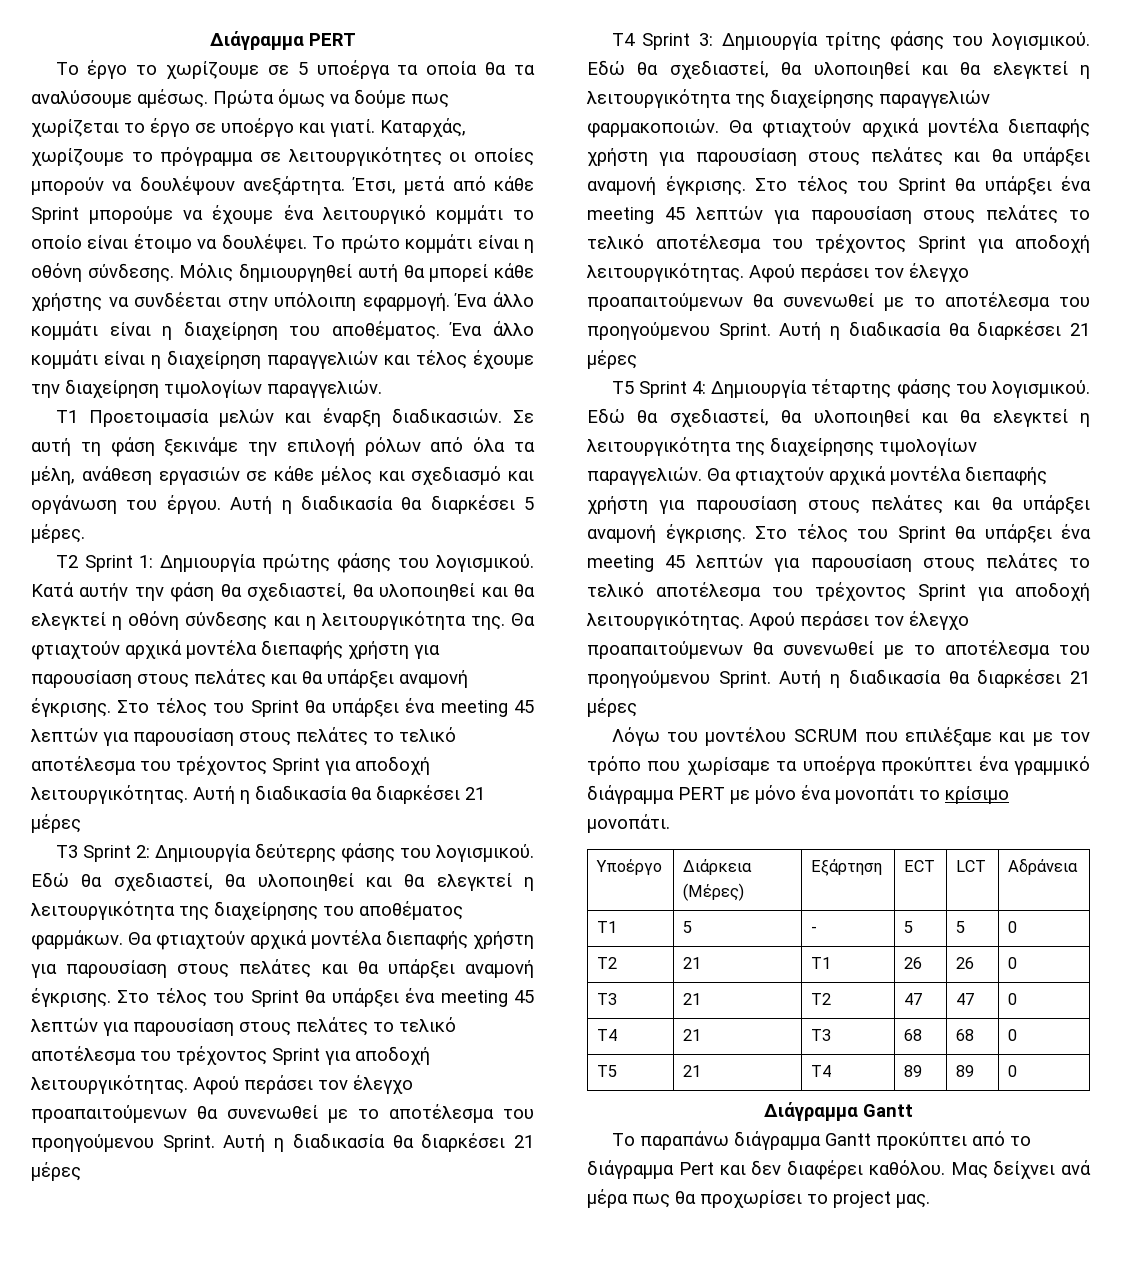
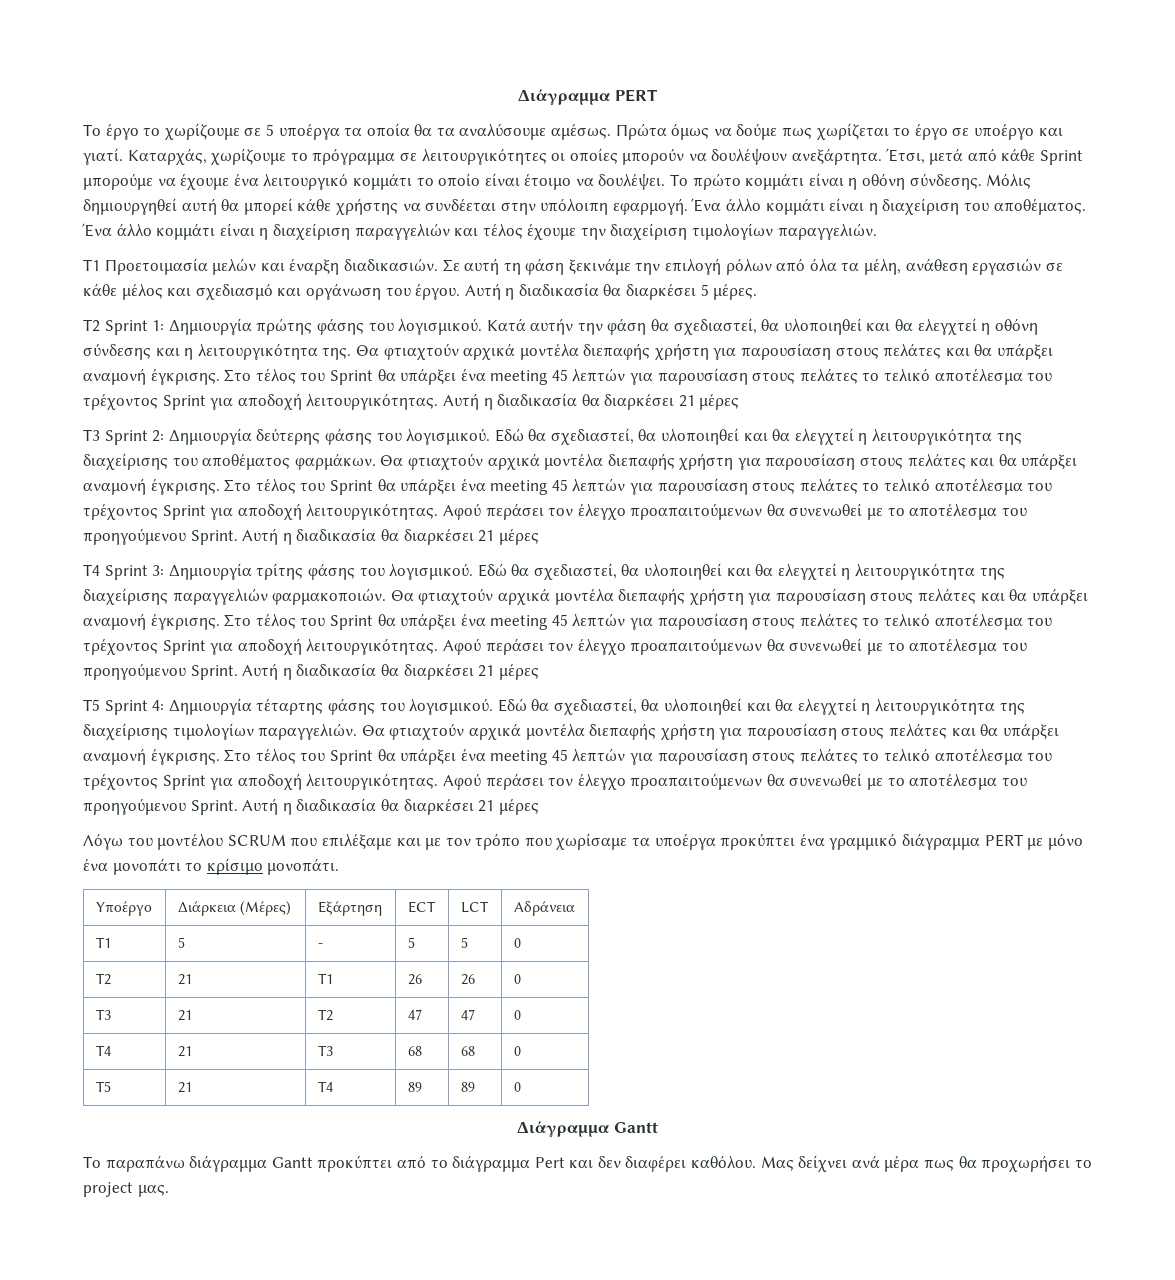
- Ένα άλλο κομμάτι είναι η διαχείρηση του αποθέματος.
+ Ένα άλλο κομμάτι είναι η διαχείριση του αποθέματος.
- Ένα άλλο κομμάτι είναι η διαχείρηση παραγγελιών και τέλος έχουμε την διαχείρηση τιμολογίων παραγγελιών.
+ Ένα άλλο κομμάτι είναι η διαχείριση παραγγελιών και τέλος έχουμε την διαχείριση τιμολογίων παραγγελιών.
- Κατά αυτήν την φάση θα σχεδιαστεί, θα υλοποιηθεί και θα ελεγκτεί η οθόνη σύνδεσης και η λειτουργικότητα της.
+ Κατά αυτήν την φάση θα σχεδιαστεί, θα υλοποιηθεί και θα ελεγχτεί η οθόνη σύνδεσης και η λειτουργικότητα της.
- Εδώ θα σχεδιαστεί, θα υλοποιηθεί και θα ελεγκτεί η λειτουργικότητα της διαχείρησης του αποθέματος φαρμάκων.
+ Εδώ θα σχεδιαστεί, θα υλοποιηθεί και θα ελεγχτεί η λειτουργικότητα της διαχείρισης του αποθέματος φαρμάκων.
- Εδώ θα σχεδιαστεί, θα υλοποιηθεί και θα ελεγκτεί η λειτουργικότητα της διαχείρησης παραγγελιών φαρμακοποιών.
+ Εδώ θα σχεδιαστεί, θα υλοποιηθεί και θα ελεγχτεί η λειτουργικότητα της διαχείρισης παραγγελιών φαρμακοποιών.
- Εδώ θα σχεδιαστεί, θα υλοποιηθεί και θα ελεγκτεί η λειτουργικότητα της διαχείρησης τιμολογίων παραγγελιών.
+ Εδώ θα σχεδιαστεί, θα υλοποιηθεί και θα ελεγχτεί η λειτουργικότητα της διαχείρισης τιμολογίων παραγγελιών.
- Μας δείχνει ανά μέρα πως θα προχωρίσει το project μας.
+ Μας δείχνει ανά μέρα πως θα προχωρήσει το project μας.

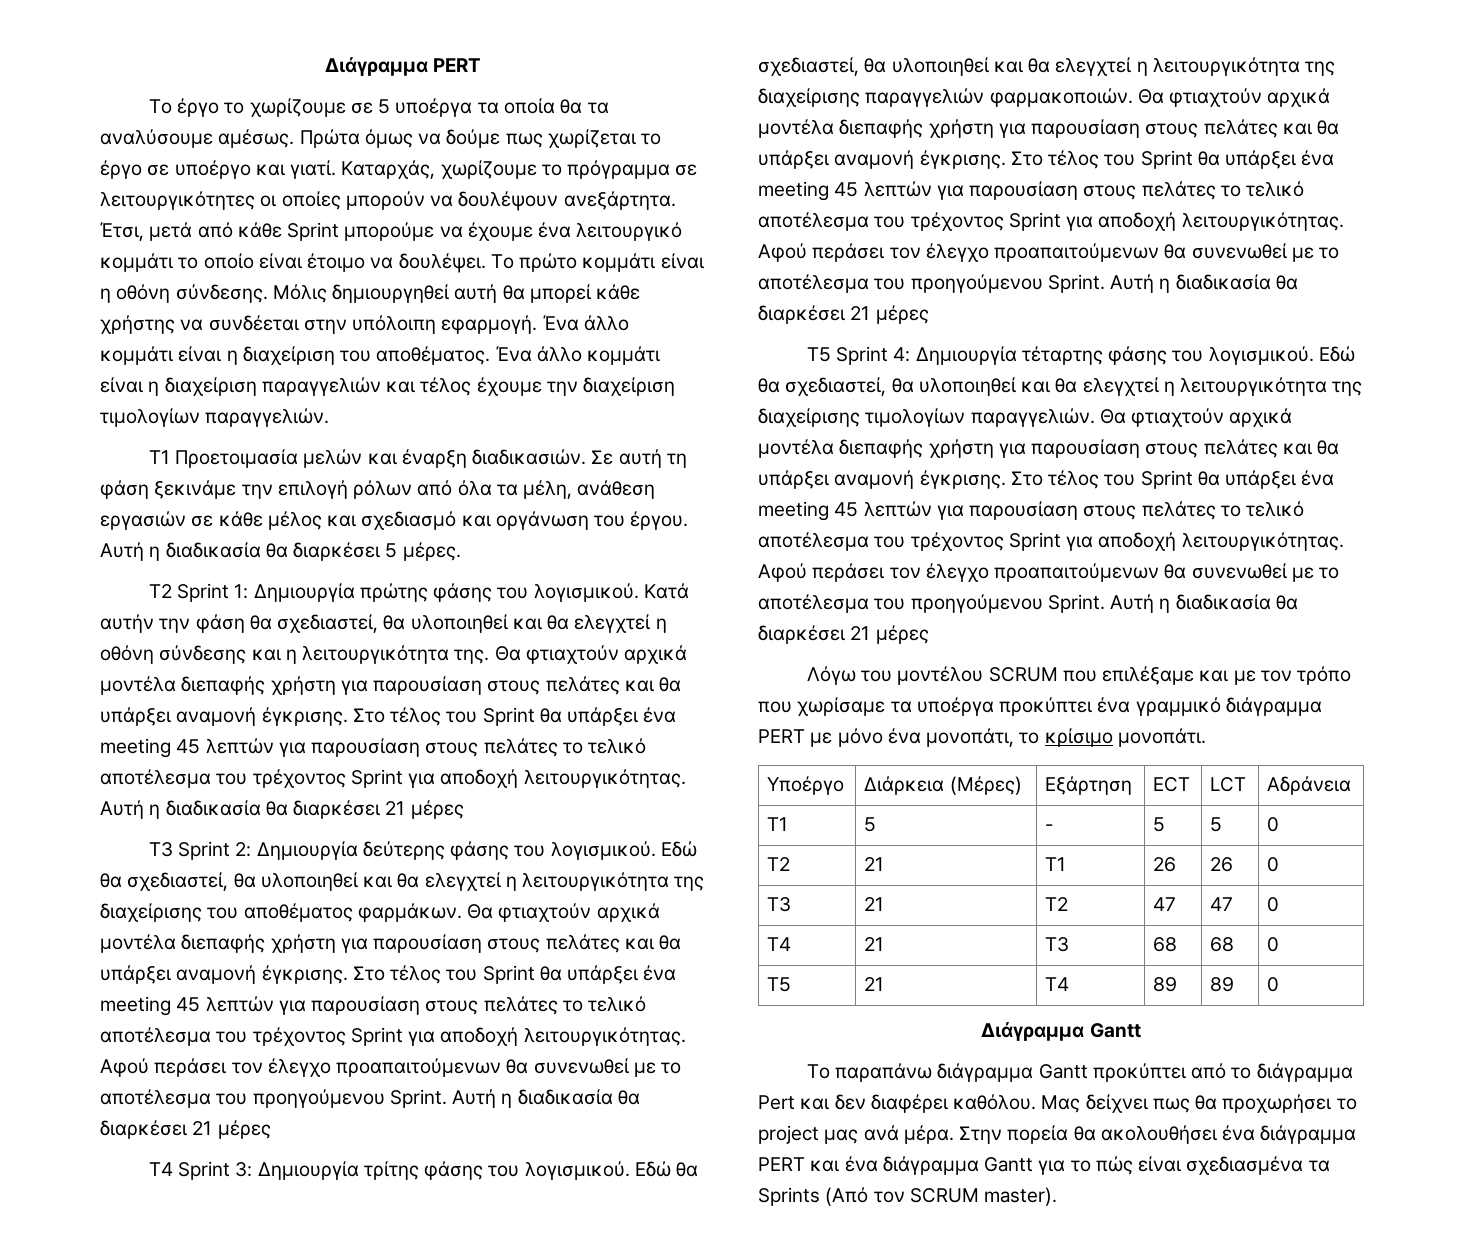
- Λόγω του μοντέλου SCRUM που επιλέξαμε και με τον τρόπο που χωρίσαμε τα υποέργα προκύπτει ένα γραμμικό διάγραμμα PERT με μόνο ένα μονοπάτι το κρίσιμο μονοπάτι.
+ Λόγω του μοντέλου SCRUM που επιλέξαμε και με τον τρόπο που χωρίσαμε τα υποέργα προκύπτει ένα γραμμικό διάγραμμα PERT με μόνο ένα μονοπάτι, το κρίσιμο μονοπάτι.
- Μας δείχνει ανά μέρα πως θα προχωρήσει το project μας.
+ Μας δείχνει πως θα προχωρήσει το project μας ανά μέρα. Στην πορεία θα ακολουθήσει ένα διάγραμμα PERT και ένα διάγραμμα Gantt για το πώς είναι σχεδιασμένα τα Sprints (Από τον SCRUM master).

